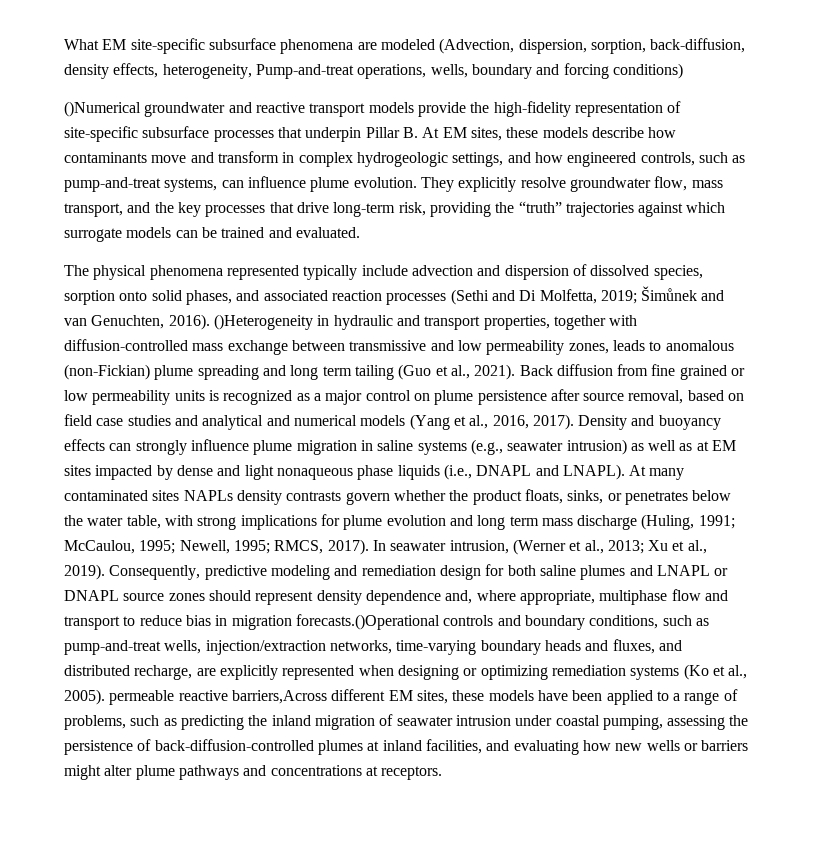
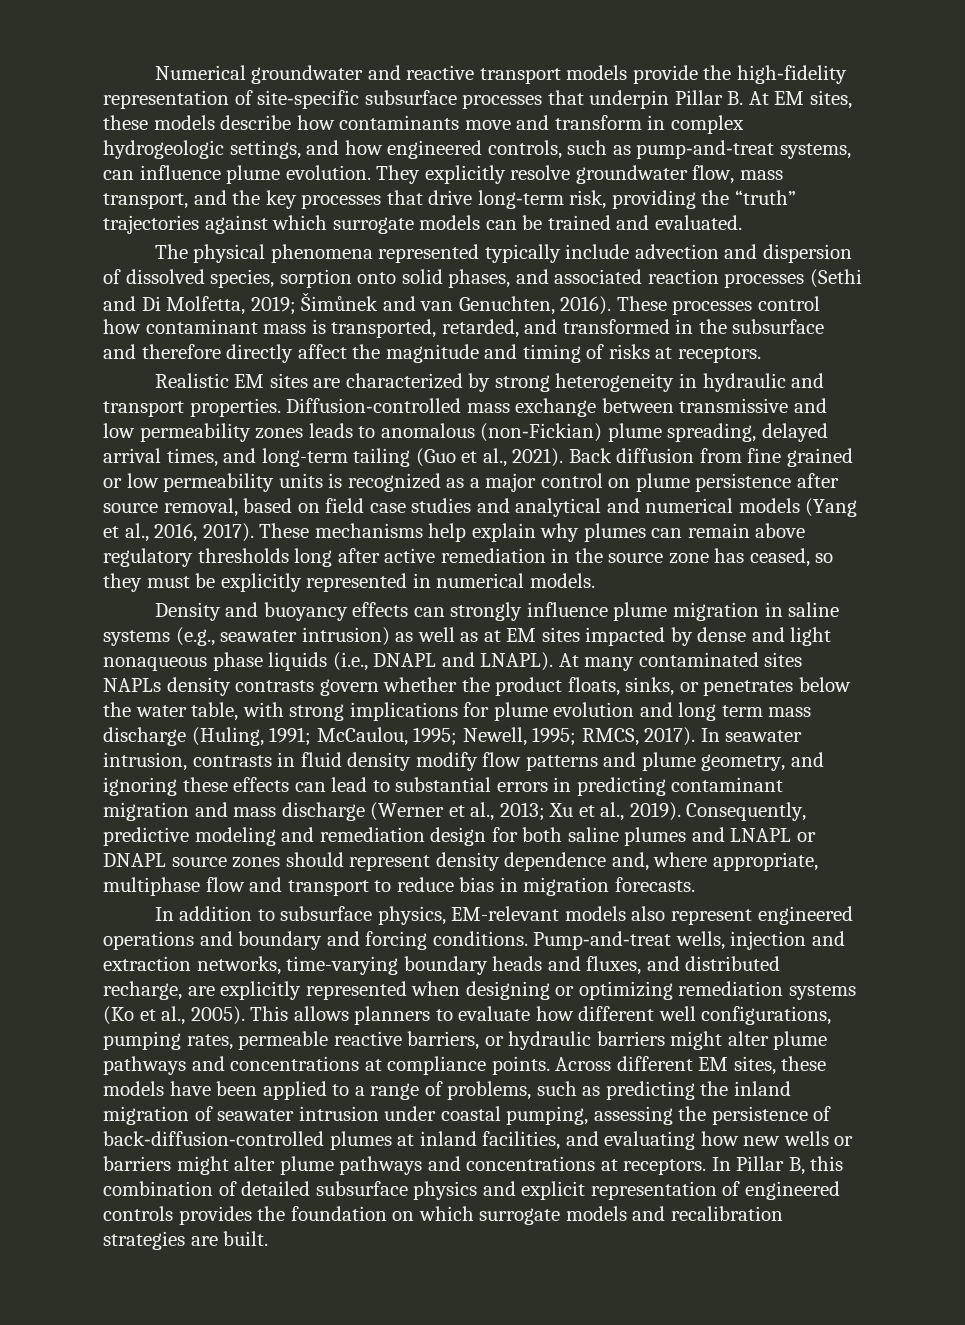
- What EM site-specific subsurface phenomena are modeled (Advection, dispersion, sorption, back-diffusion, density effects, heterogeneity, Pump-and-treat operations, wells, boundary and forcing conditions)
- ()Numerical groundwater and reactive transport models provide the high‑fidelity representation of site‑specific subsurface processes that underpin Pillar B. At EM sites, these models describe how contaminants move and transform in complex hydrogeologic settings, and how engineered controls, such as pump‑and‑treat systems, can influence plume evolution.
+ Numerical groundwater and reactive transport models provide the high‑fidelity representation of site‑specific subsurface processes that underpin Pillar B. At EM sites, these models describe how contaminants move and transform in complex hydrogeologic settings, and how engineered controls, such as pump‑and‑treat systems, can influence plume evolution.
- ()Heterogeneity in hydraulic and transport properties, together with diffusion‑controlled mass exchange between transmissive and low permeability zones, leads to anomalous (non‑Fickian) plume spreading and long term tailing (Guo et al., 2021).
+ These processes control how contaminant mass is transported, retarded, and transformed in the subsurface and therefore directly affect the magnitude and timing of risks at receptors.
+ Realistic EM sites are characterized by strong heterogeneity in hydraulic and transport properties. Diffusion‑controlled mass exchange between transmissive and low permeability zones leads to anomalous (non‑Fickian) plume spreading, delayed arrival times, and long-term tailing (Guo et al., 2021).
- Back diffusion from fine grained or low permeability units is recognized as a major control on plume persistence after source removal, based on field case studies and analytical and numerical models (Yang et al., 2016, 2017). Density and buoyancy effects can strongly influence plume migration in saline systems (e.g., seawater intrusion) as well as at EM sites impacted by dense and light nonaqueous phase liquids (i.e., DNAPL and LNAPL).
+ Back diffusion from fine grained or low permeability units is recognized as a major control on plume persistence after source removal, based on field case studies and analytical and numerical models (Yang et al., 2016, 2017). These mechanisms help explain why plumes can remain above regulatory thresholds long after active remediation in the source zone has ceased, so they must be explicitly represented in numerical models.
+ Density and buoyancy effects can strongly influence plume migration in saline systems (e.g., seawater intrusion) as well as at EM sites impacted by dense and light nonaqueous phase liquids (i.e., DNAPL and LNAPL).
- In seawater intrusion, (Werner et al., 2013; Xu et al., 2019).
+ In seawater intrusion, contrasts in fluid density modify flow patterns and plume geometry, and ignoring these effects can lead to substantial errors in predicting contaminant migration and mass discharge (Werner et al., 2013; Xu et al., 2019).
- Consequently, predictive modeling and remediation design for both saline plumes and LNAPL or DNAPL source zones should represent density dependence and, where appropriate, multiphase flow and transport to reduce bias in migration forecasts.()Operational controls and boundary conditions, such as pump‑and‑treat wells, injection/extraction networks, time-varying boundary heads and fluxes, and distributed recharge, are explicitly represented when designing or optimizing remediation systems (Ko et al., 2005). permeable reactive barriers,Across different EM sites, these models have been applied to a range of problems, such as predicting the inland migration of seawater intrusion under coastal pumping, assessing the persistence of back‑diffusion‑controlled plumes at inland facilities, and evaluating how new wells or barriers might alter plume pathways and concentrations at receptors.
+ Consequently, predictive modeling and remediation design for both saline plumes and LNAPL or DNAPL source zones should represent density dependence and, where appropriate, multiphase flow and transport to reduce bias in migration forecasts.
+ In addition to subsurface physics, EM-relevant models also represent engineered operations and boundary and forcing conditions. Pump‑and‑treat wells, injection and extraction networks, time-varying boundary heads and fluxes, and distributed recharge, are explicitly represented when designing or optimizing remediation systems (Ko et al., 2005). This allows planners to evaluate how different well configurations, pumping rates, permeable reactive barriers, or hydraulic barriers might alter plume pathways and concentrations at compliance points. Across different EM sites, these models have been applied to a range of problems, such as predicting the inland migration of seawater intrusion under coastal pumping, assessing the persistence of back‑diffusion‑controlled plumes at inland facilities, and evaluating how new wells or barriers might alter plume pathways and concentrations at receptors.
+ In Pillar B, this combination of detailed subsurface physics and explicit representation of engineered controls provides the foundation on which surrogate models and recalibration strategies are built.

